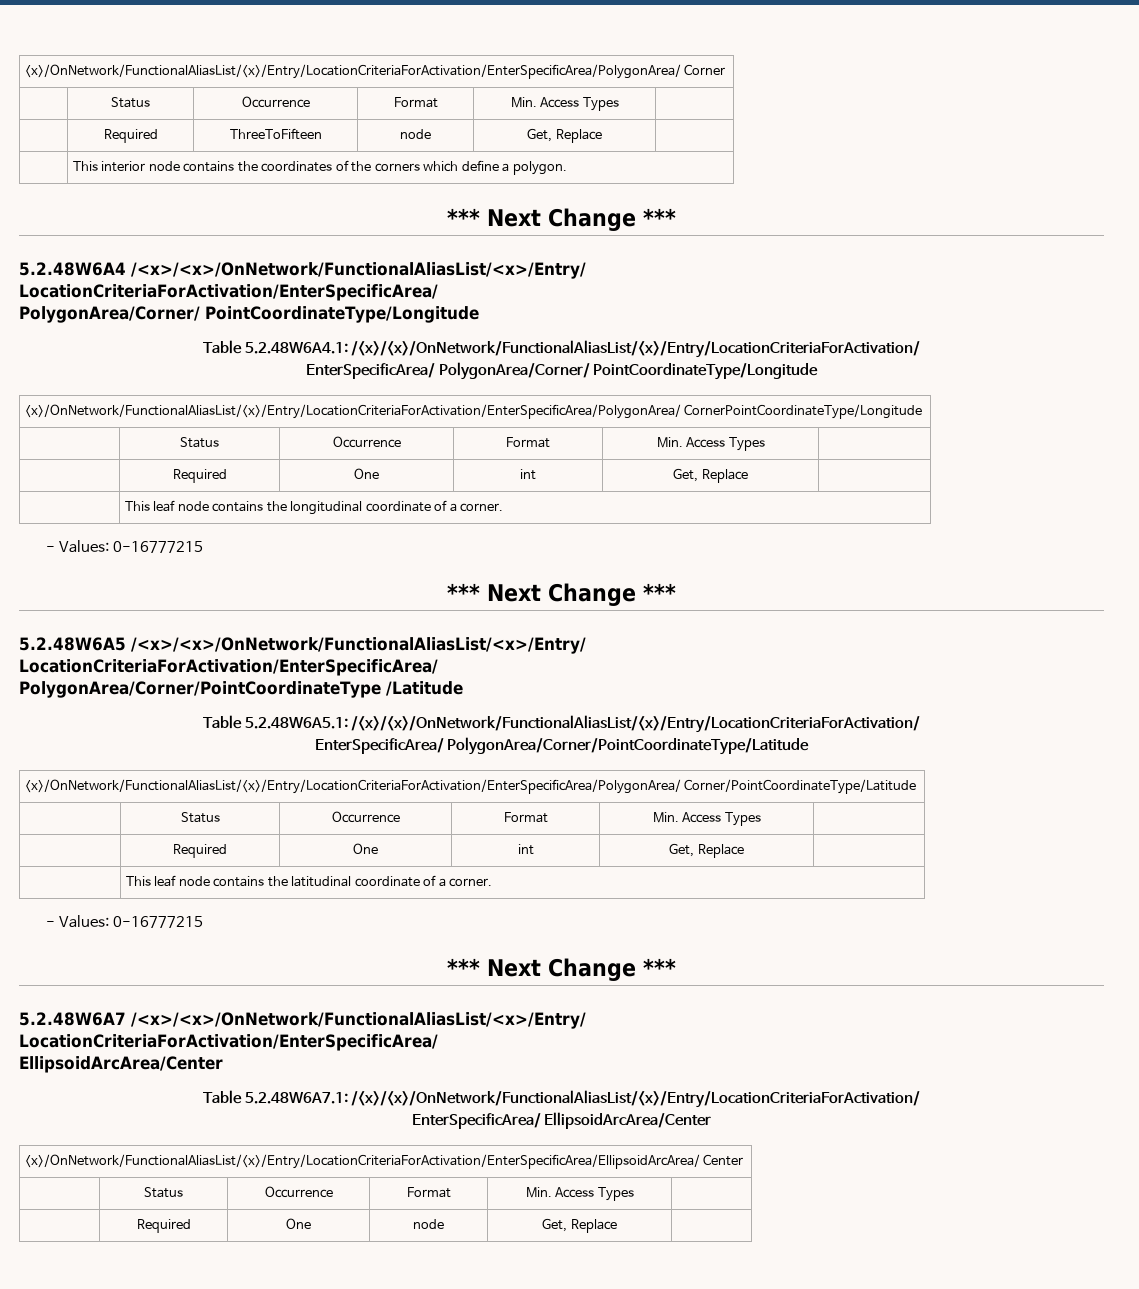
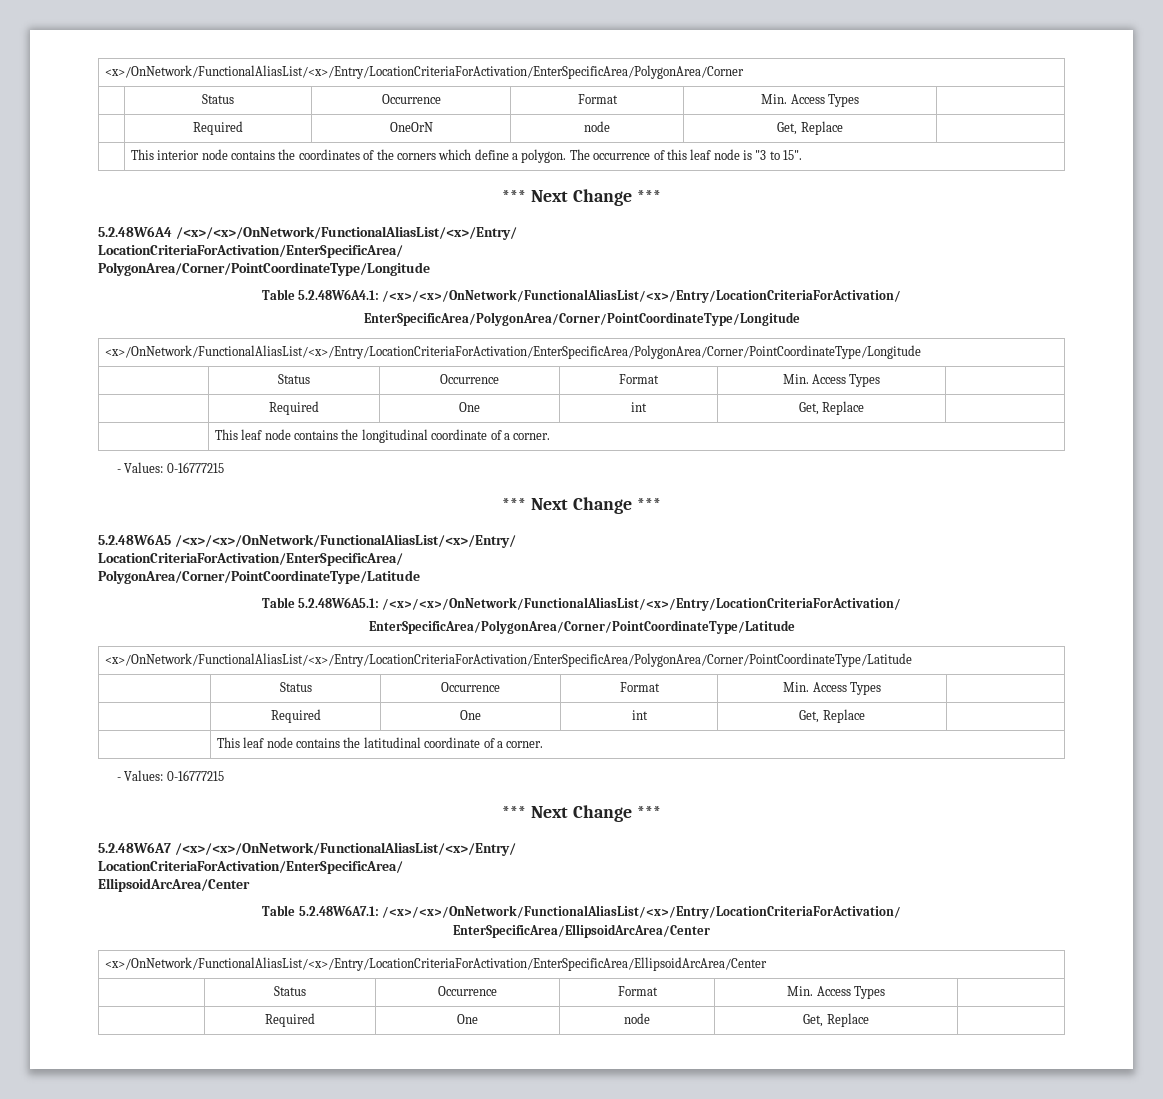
- <x>/OnNetwork/FunctionalAliasList/<x>/Entry/LocationCriteriaForActivation/EnterSpecificArea/PolygonArea/ Corner
+ <x>/OnNetwork/FunctionalAliasList/<x>/Entry/LocationCriteriaForActivation/EnterSpecificArea/PolygonArea/Corner
  | Status | Occurrence | Format | Min. Access Types |
- | Required | ThreeToFifteen | node | Get, Replace |
+ | Required | OneOrN | node | Get, Replace |
- | This interior node contains the coordinates of the corners which define a polygon.
+ | This interior node contains the coordinates of the corners which define a polygon. The occurrence of this leaf node is "3 to 15".
  5.2.48W6A4 /<x>/<x>/OnNetwork/FunctionalAliasList/<x>/Entry/
  LocationCriteriaForActivation/EnterSpecificArea/
- PolygonArea/Corner/ PointCoordinateType/Longitude
+ PolygonArea/Corner/PointCoordinateType/Longitude
- EnterSpecificArea/ PolygonArea/Corner/ PointCoordinateType/Longitude
- <x>/OnNetwork/FunctionalAliasList/<x>/Entry/LocationCriteriaForActivation/EnterSpecificArea/PolygonArea/ CornerPointCoordinateType/Longitude
+ EnterSpecificArea/PolygonArea/Corner/PointCoordinateType/Longitude
+ <x>/OnNetwork/FunctionalAliasList/<x>/Entry/LocationCriteriaForActivation/EnterSpecificArea/PolygonArea/Corner/PointCoordinateType/Longitude
- PolygonArea/Corner/PointCoordinateType /Latitude
+ PolygonArea/Corner/PointCoordinateType/Latitude
- EnterSpecificArea/ PolygonArea/Corner/PointCoordinateType/Latitude
- <x>/OnNetwork/FunctionalAliasList/<x>/Entry/LocationCriteriaForActivation/EnterSpecificArea/PolygonArea/ Corner/PointCoordinateType/Latitude
+ EnterSpecificArea/PolygonArea/Corner/PointCoordinateType/Latitude
+ <x>/OnNetwork/FunctionalAliasList/<x>/Entry/LocationCriteriaForActivation/EnterSpecificArea/PolygonArea/Corner/PointCoordinateType/Latitude
- EnterSpecificArea/ EllipsoidArcArea/Center
- <x>/OnNetwork/FunctionalAliasList/<x>/Entry/LocationCriteriaForActivation/EnterSpecificArea/EllipsoidArcArea/ Center
+ EnterSpecificArea/EllipsoidArcArea/Center
+ <x>/OnNetwork/FunctionalAliasList/<x>/Entry/LocationCriteriaForActivation/EnterSpecificArea/EllipsoidArcArea/Center

